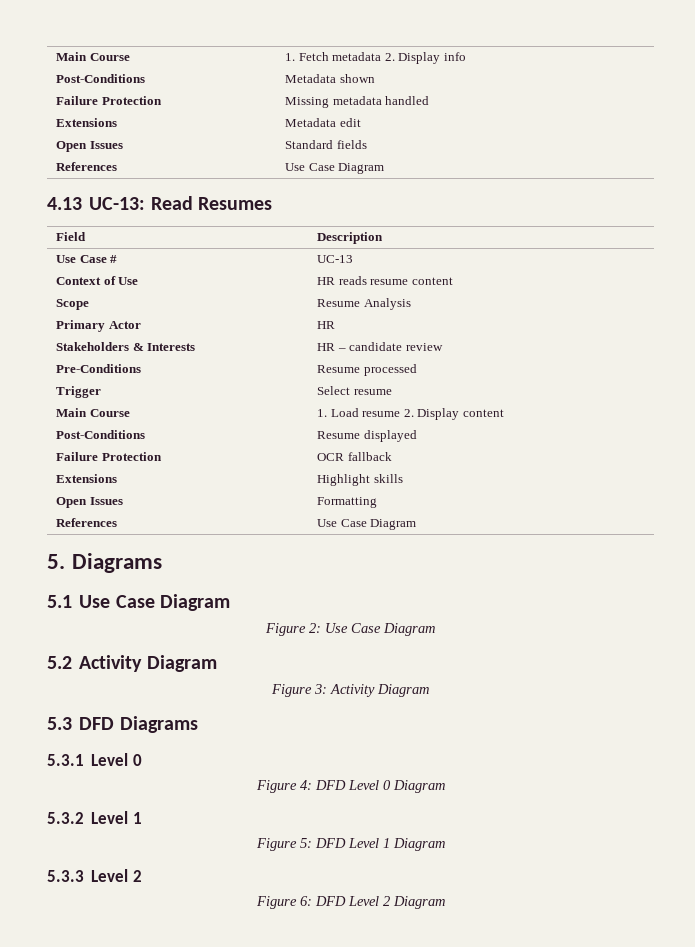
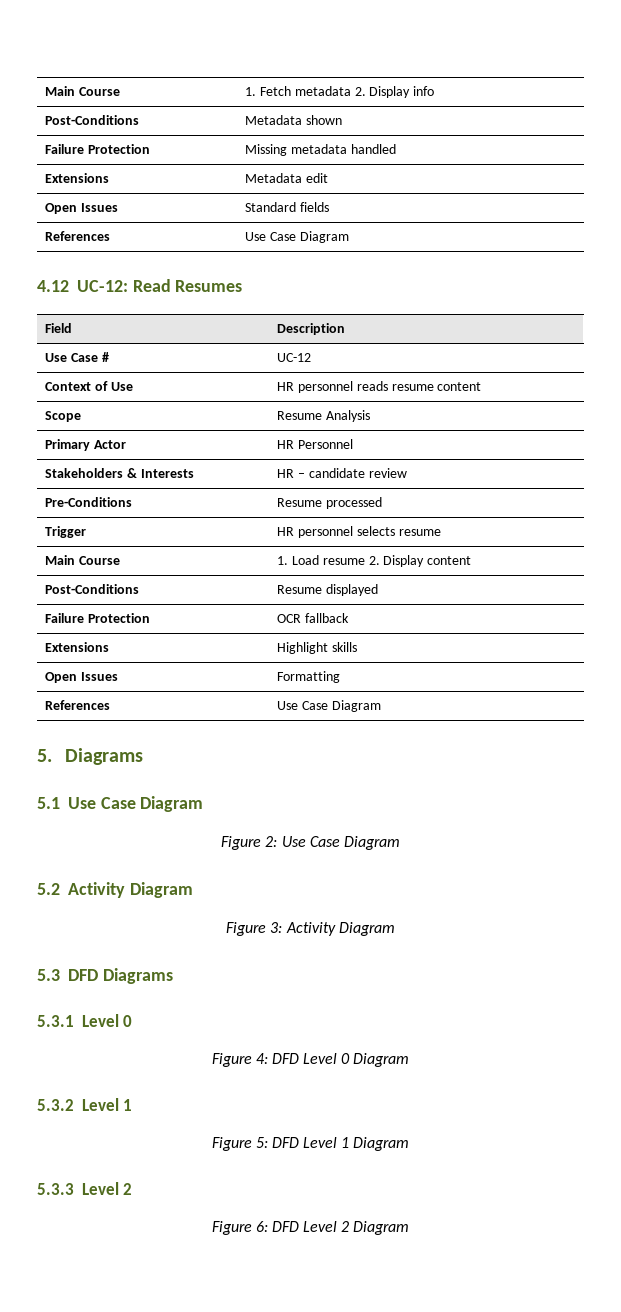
- 4.13 UC-13: Read Resumes
+ 4.12 UC-12: Read Resumes
- Use Case # | UC-13
+ Use Case # | UC-12
- Context of Use | HR reads resume content
+ Context of Use | HR personnel reads resume content
- Primary Actor | HR
+ Primary Actor | HR Personnel
- Trigger | Select resume
+ Trigger | HR personnel selects resume

